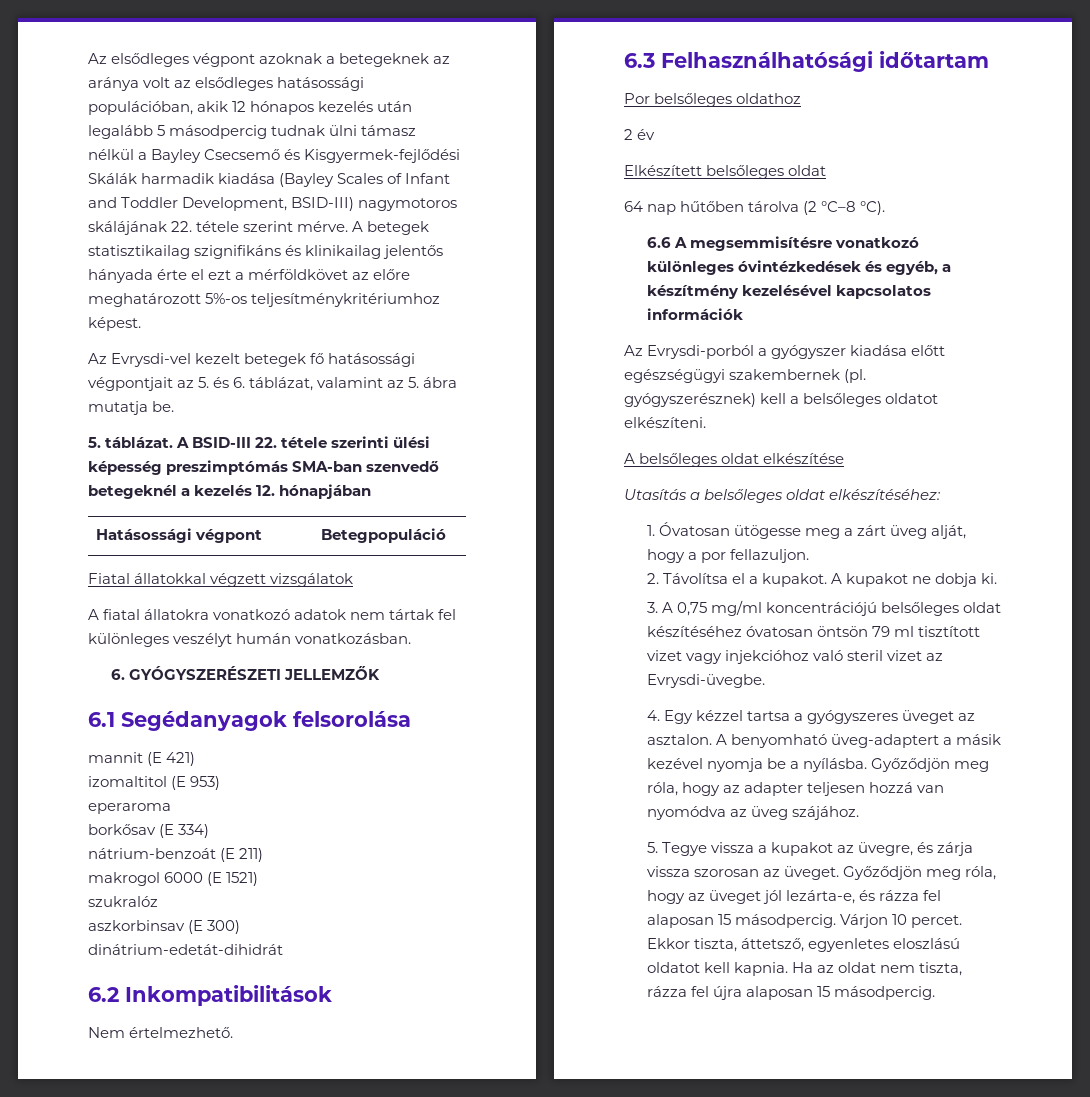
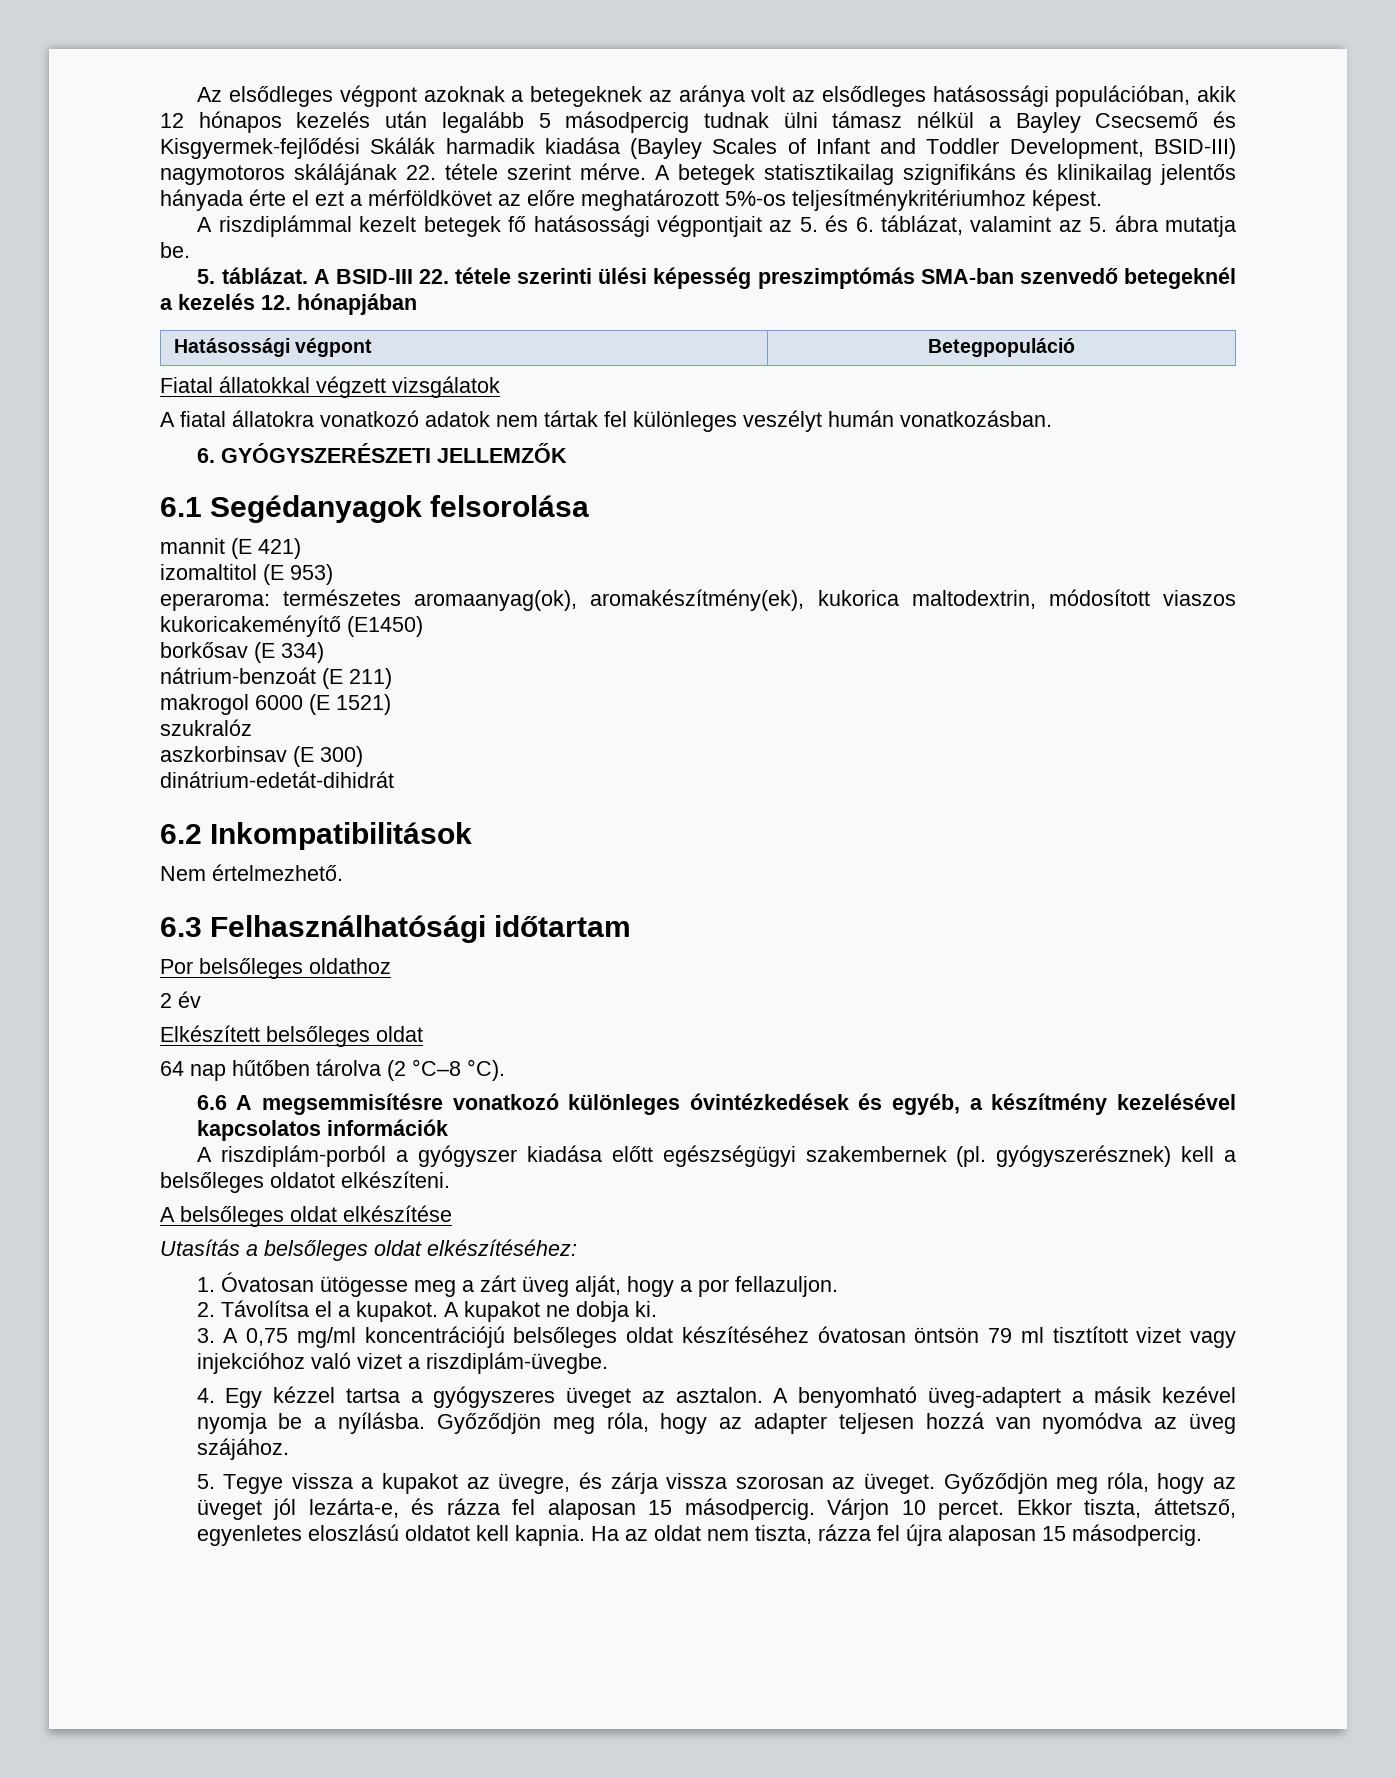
- Az Evrysdi-vel kezelt betegek fő hatásossági végpontjait az 5. és 6. táblázat, valamint az 5. ábra mutatja be.
+ A riszdiplámmal kezelt betegek fő hatásossági végpontjait az 5. és 6. táblázat, valamint az 5. ábra mutatja be.
- eperaroma
+ eperaroma: természetes aromaanyag(ok), aromakészítmény(ek), kukorica maltodextrin, módosított viaszos kukoricakeményítő (E1450)
- Az Evrysdi-porból a gyógyszer kiadása előtt egészségügyi szakembernek (pl. gyógyszerésznek) kell a belsőleges oldatot elkészíteni.
+ A riszdiplám-porból a gyógyszer kiadása előtt egészségügyi szakembernek (pl. gyógyszerésznek) kell a belsőleges oldatot elkészíteni.
- 3. A 0,75 mg/ml koncentrációjú belsőleges oldat készítéséhez óvatosan öntsön 79 ml tisztított vizet vagy injekcióhoz való steril vizet az Evrysdi-üvegbe.
+ 3. A 0,75 mg/ml koncentrációjú belsőleges oldat készítéséhez óvatosan öntsön 79 ml tisztított vizet vagy injekcióhoz való vizet a riszdiplám-üvegbe.

